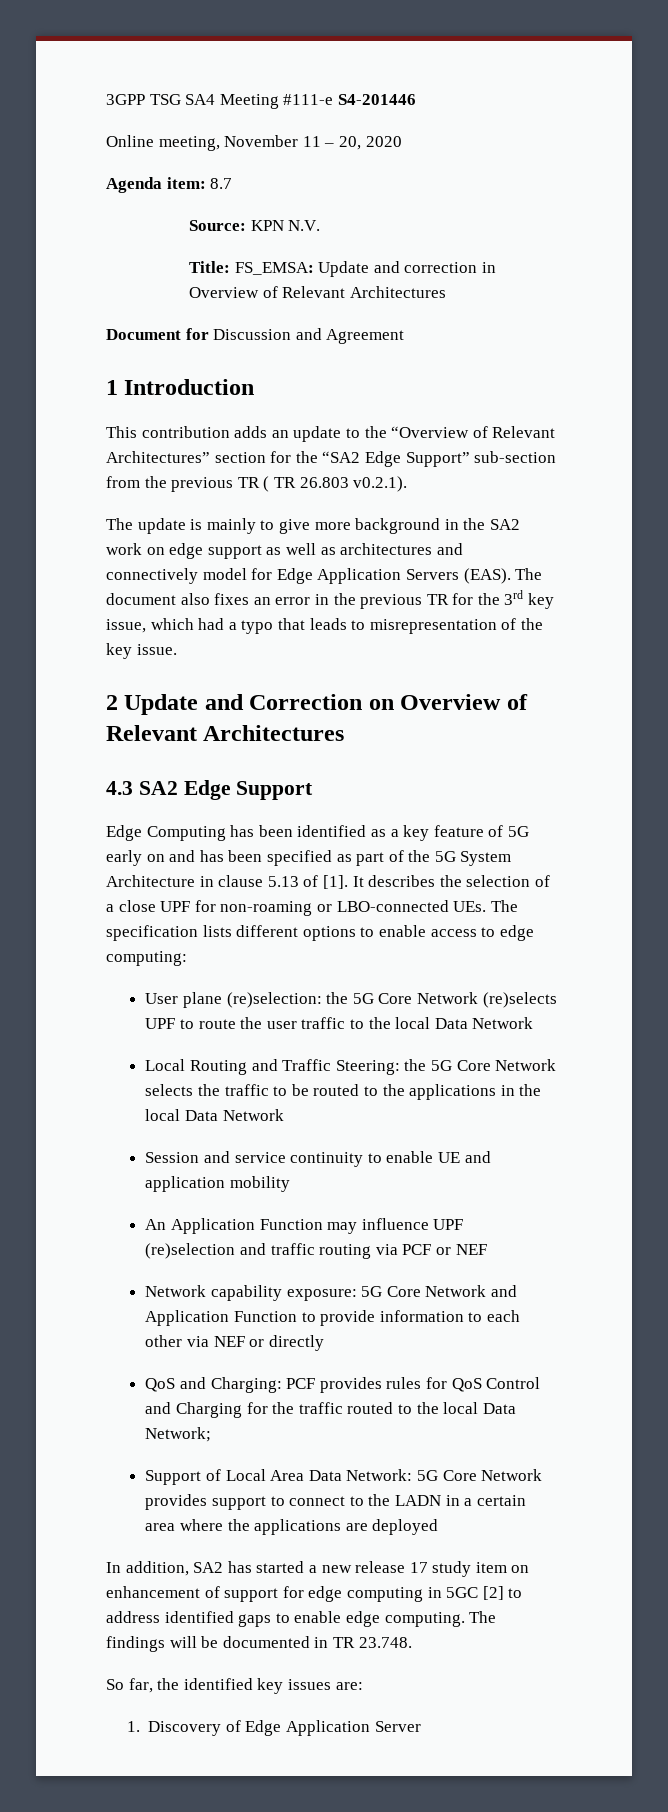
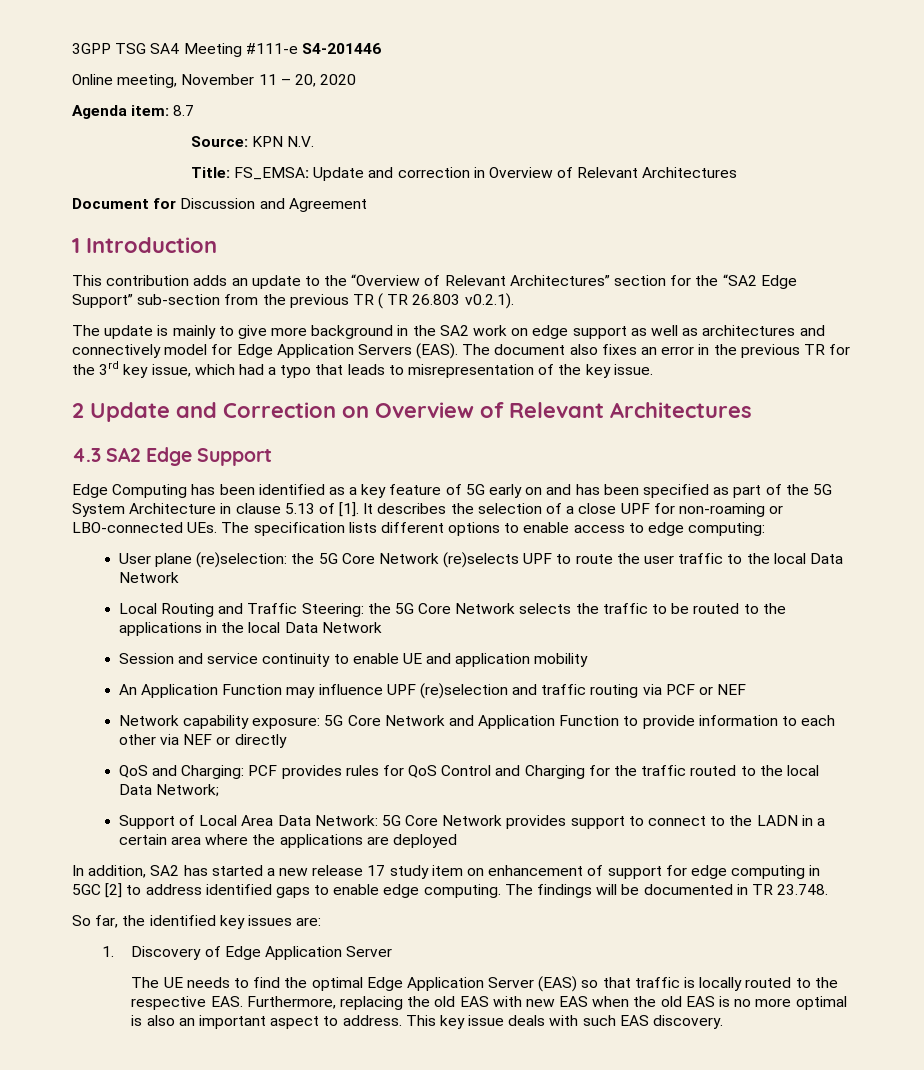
+ The UE needs to find the optimal Edge Application Server (EAS) so that traffic is locally routed to the respective EAS. Furthermore, replacing the old EAS with new EAS when the old EAS is no more optimal is also an important aspect to address. This key issue deals with such EAS discovery.

